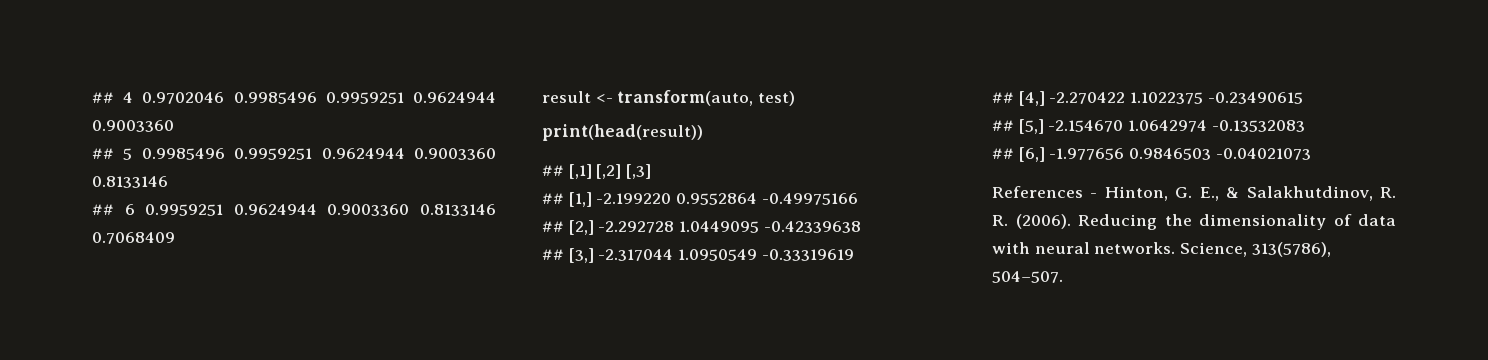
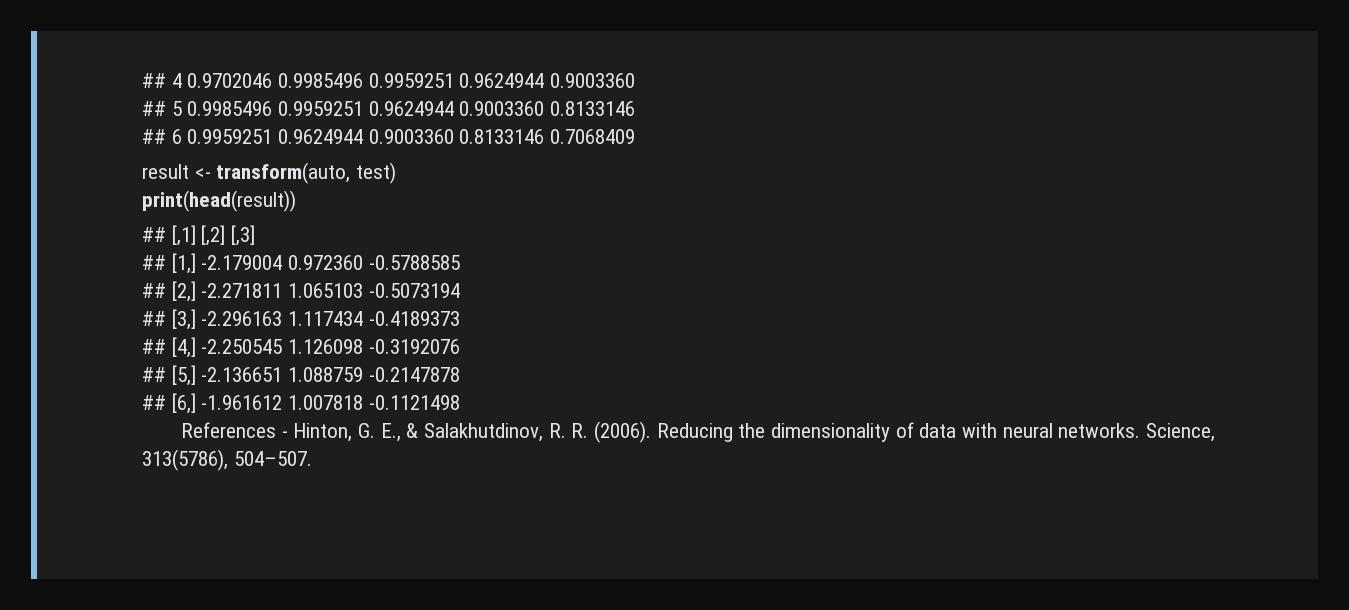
- ## [1,] -2.199220 0.9552864 -0.49975166
+ ## [1,] -2.179004 0.972360 -0.5788585
- ## [2,] -2.292728 1.0449095 -0.42339638
+ ## [2,] -2.271811 1.065103 -0.5073194
- ## [3,] -2.317044 1.0950549 -0.33319619
+ ## [3,] -2.296163 1.117434 -0.4189373
- ## [4,] -2.270422 1.1022375 -0.23490615
+ ## [4,] -2.250545 1.126098 -0.3192076
- ## [5,] -2.154670 1.0642974 -0.13532083
+ ## [5,] -2.136651 1.088759 -0.2147878
- ## [6,] -1.977656 0.9846503 -0.04021073
+ ## [6,] -1.961612 1.007818 -0.1121498

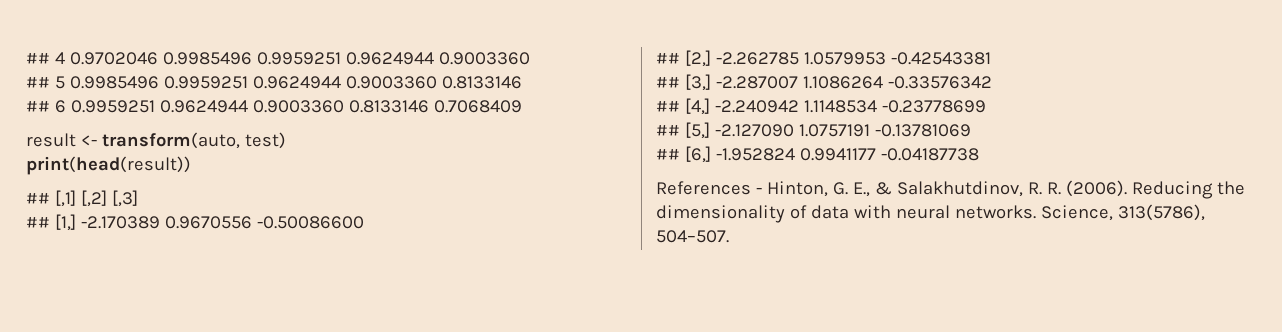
- ## [1,] -2.179004 0.972360 -0.5788585
+ ## [1,] -2.170389 0.9670556 -0.50086600
- ## [2,] -2.271811 1.065103 -0.5073194
+ ## [2,] -2.262785 1.0579953 -0.42543381
- ## [3,] -2.296163 1.117434 -0.4189373
+ ## [3,] -2.287007 1.1086264 -0.33576342
- ## [4,] -2.250545 1.126098 -0.3192076
+ ## [4,] -2.240942 1.1148534 -0.23778699
- ## [5,] -2.136651 1.088759 -0.2147878
+ ## [5,] -2.127090 1.0757191 -0.13781069
- ## [6,] -1.961612 1.007818 -0.1121498
+ ## [6,] -1.952824 0.9941177 -0.04187738

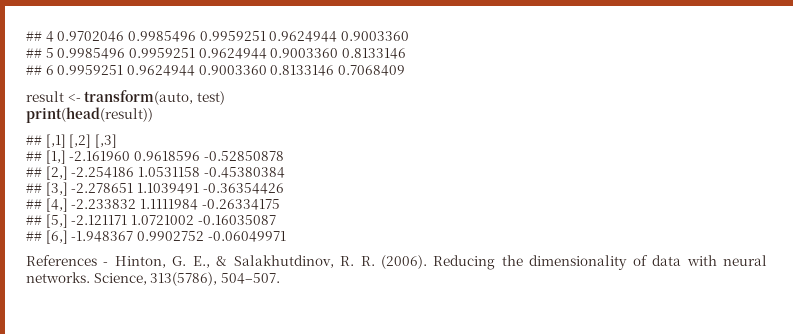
- ## [1,] -2.170389 0.9670556 -0.50086600
+ ## [1,] -2.161960 0.9618596 -0.52850878
- ## [2,] -2.262785 1.0579953 -0.42543381
+ ## [2,] -2.254186 1.0531158 -0.45380384
- ## [3,] -2.287007 1.1086264 -0.33576342
+ ## [3,] -2.278651 1.1039491 -0.36354426
- ## [4,] -2.240942 1.1148534 -0.23778699
+ ## [4,] -2.233832 1.1111984 -0.26334175
- ## [5,] -2.127090 1.0757191 -0.13781069
+ ## [5,] -2.121171 1.0721002 -0.16035087
- ## [6,] -1.952824 0.9941177 -0.04187738
+ ## [6,] -1.948367 0.9902752 -0.06049971

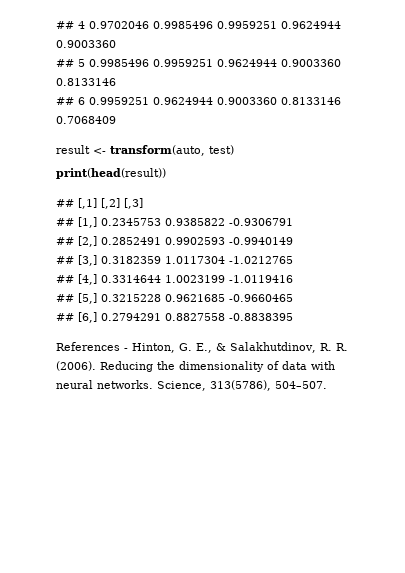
- ## [1,] -2.161960 0.9618596 -0.52850878
+ ## [1,] 0.2345753 0.9385822 -0.9306791
- ## [2,] -2.254186 1.0531158 -0.45380384
+ ## [2,] 0.2852491 0.9902593 -0.9940149
- ## [3,] -2.278651 1.1039491 -0.36354426
+ ## [3,] 0.3182359 1.0117304 -1.0212765
- ## [4,] -2.233832 1.1111984 -0.26334175
+ ## [4,] 0.3314644 1.0023199 -1.0119416
- ## [5,] -2.121171 1.0721002 -0.16035087
+ ## [5,] 0.3215228 0.9621685 -0.9660465
- ## [6,] -1.948367 0.9902752 -0.06049971
+ ## [6,] 0.2794291 0.8827558 -0.8838395

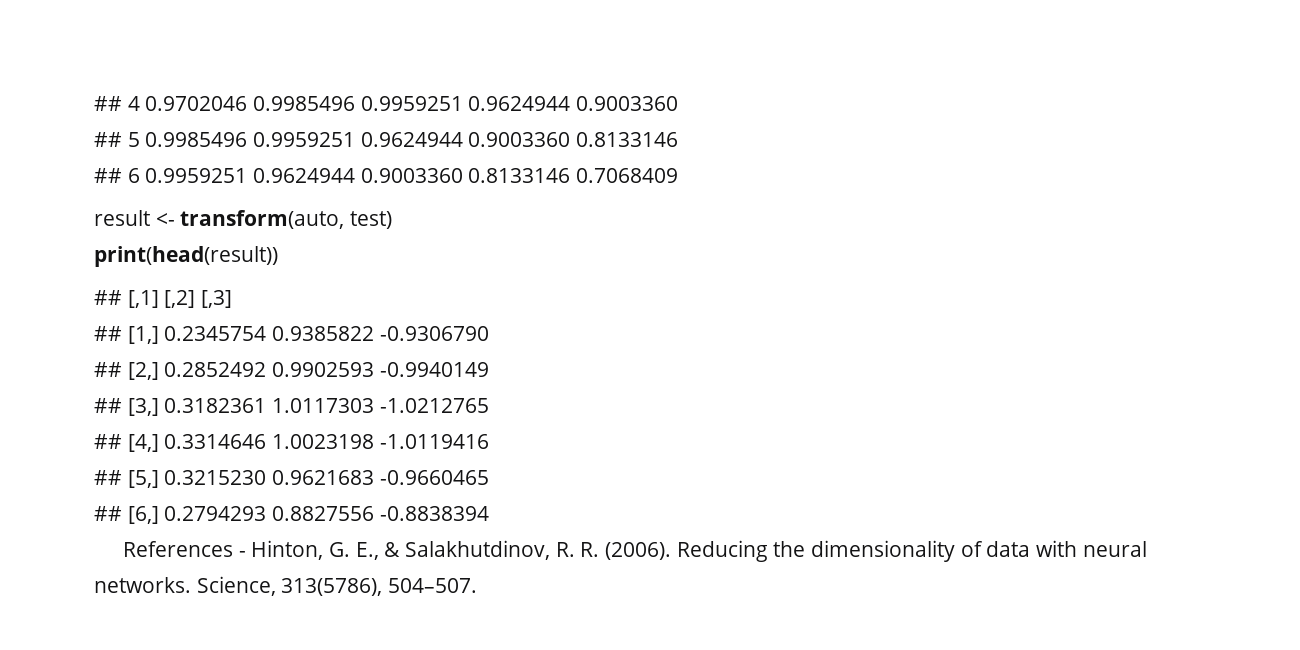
- ## [1,] 0.2345753 0.9385822 -0.9306791
+ ## [1,] 0.2345754 0.9385822 -0.9306790
- ## [2,] 0.2852491 0.9902593 -0.9940149
+ ## [2,] 0.2852492 0.9902593 -0.9940149
- ## [3,] 0.3182359 1.0117304 -1.0212765
+ ## [3,] 0.3182361 1.0117303 -1.0212765
- ## [4,] 0.3314644 1.0023199 -1.0119416
+ ## [4,] 0.3314646 1.0023198 -1.0119416
- ## [5,] 0.3215228 0.9621685 -0.9660465
+ ## [5,] 0.3215230 0.9621683 -0.9660465
- ## [6,] 0.2794291 0.8827558 -0.8838395
+ ## [6,] 0.2794293 0.8827556 -0.8838394

